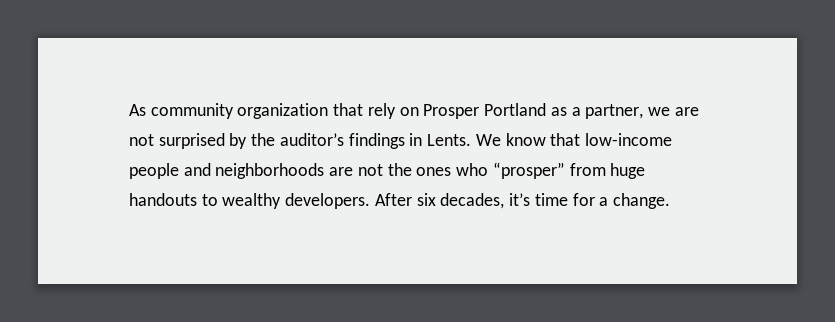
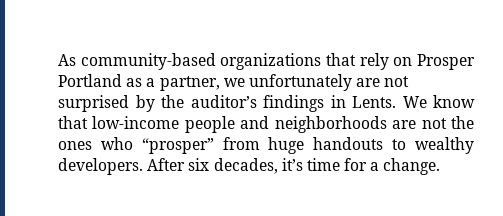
- As community organization that rely on Prosper Portland as a partner, we are not surprised by the auditor’s findings in Lents.
+ As community-based organizations that rely on Prosper Portland as a partner, we unfortunately are not surprised by the auditor’s findings in Lents.

